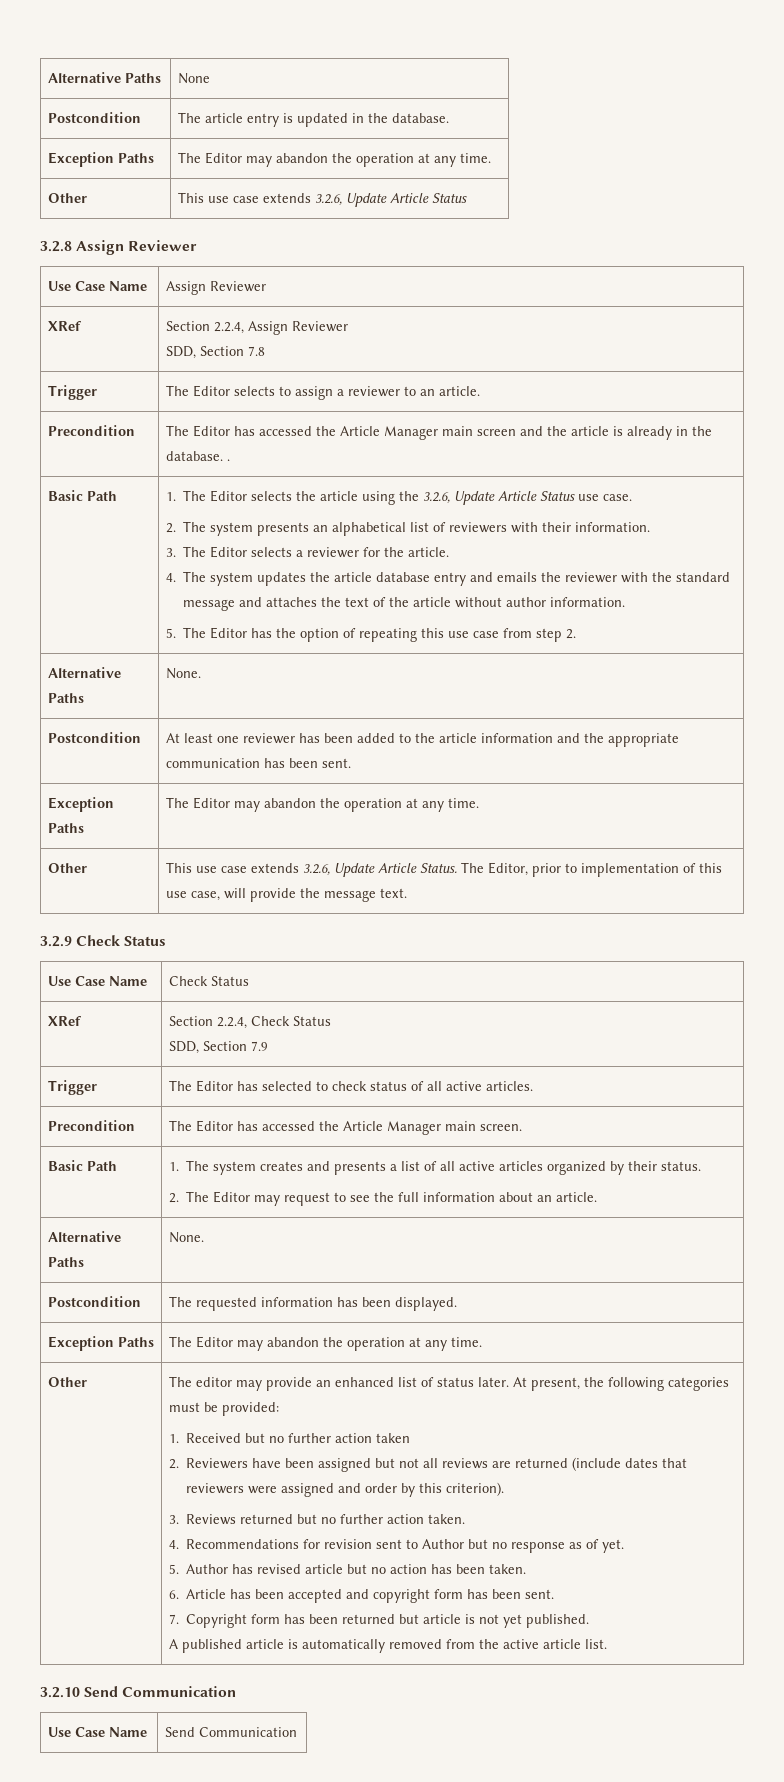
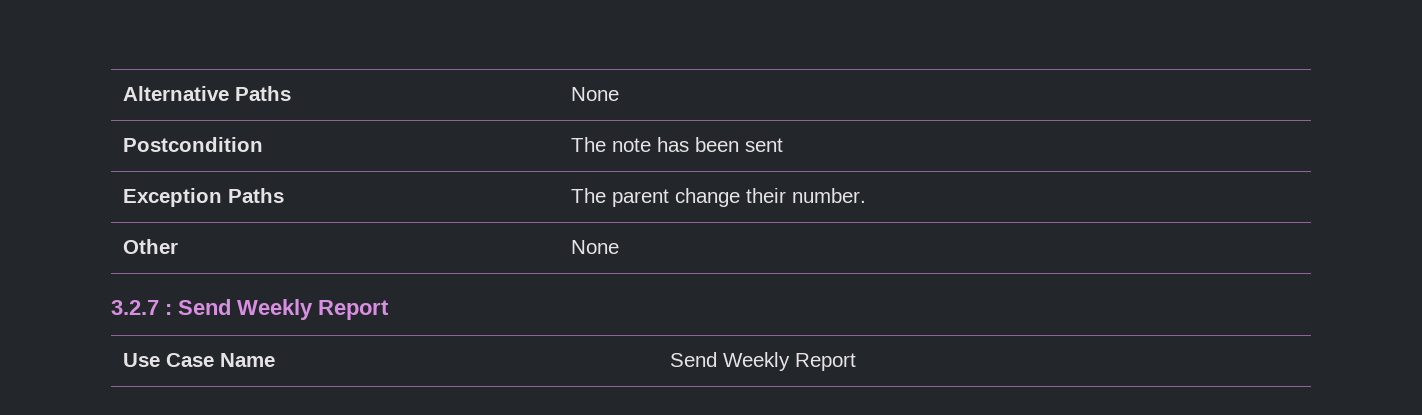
- Postcondition | The article entry is updated in the database.
- Exception Paths | The Editor may abandon the operation at any time.
- Other | This use case extends 3.2.6, Update Article Status
- 3.2.8 Assign Reviewer
- Use Case Name | Assign Reviewer
- XRef | Section 2.2.4, Assign Reviewer
- SDD, Section 7.8
- Trigger | The Editor selects to assign a reviewer to an article.
- Precondition | The Editor has accessed the Article Manager main screen and the article is already in the database. .
- Basic Path | 1. The Editor selects the article using the 3.2.6, Update Article Status use case.
- 2. The system presents an alphabetical list of reviewers with their information.
- 3. The Editor selects a reviewer for the article.
- 4. The system updates the article database entry and emails the reviewer with the standard message and attaches the text of the article without author information.
- 5. The Editor has the option of repeating this use case from step 2.
- Alternative Paths | None.
- Postcondition | At least one reviewer has been added to the article information and the appropriate communication has been sent.
- Exception Paths | The Editor may abandon the operation at any time.
- Other | This use case extends 3.2.6, Update Article Status. The Editor, prior to implementation of this use case, will provide the message text.
- 3.2.9 Check Status
- Use Case Name | Check Status
- XRef | Section 2.2.4, Check Status
- SDD, Section 7.9
- Trigger | The Editor has selected to check status of all active articles.
- Precondition | The Editor has accessed the Article Manager main screen.
- Basic Path | 1. The system creates and presents a list of all active articles organized by their status.
- 2. The Editor may request to see the full information about an article.
- Alternative Paths | None.
- Postcondition | The requested information has been displayed.
- Exception Paths | The Editor may abandon the operation at any time.
- Other | The editor may provide an enhanced list of status later. At present, the following categories must be provided:
- 1. Received but no further action taken
- 2. Reviewers have been assigned but not all reviews are returned (include dates that reviewers were assigned and order by this criterion).
- 3. Reviews returned but no further action taken.
- 4. Recommendations for revision sent to Author but no response as of yet.
- 5. Author has revised article but no action has been taken.
- 6. Article has been accepted and copyright form has been sent.
- 7. Copyright form has been returned but article is not yet published.
- A published article is automatically removed from the active article list.
- 3.2.10 Send Communication
+ Postcondition | The note has been sent
+ Exception Paths | The parent change their number.
+ Other | None
+ 3.2.7 : Send Weekly Report
- Use Case Name | Send Communication
+ Use Case Name | Send Weekly Report

